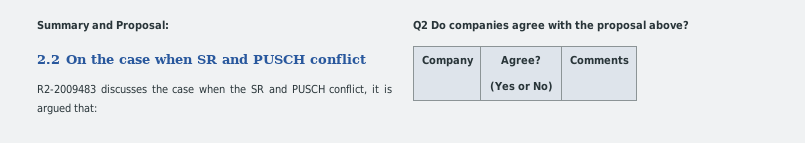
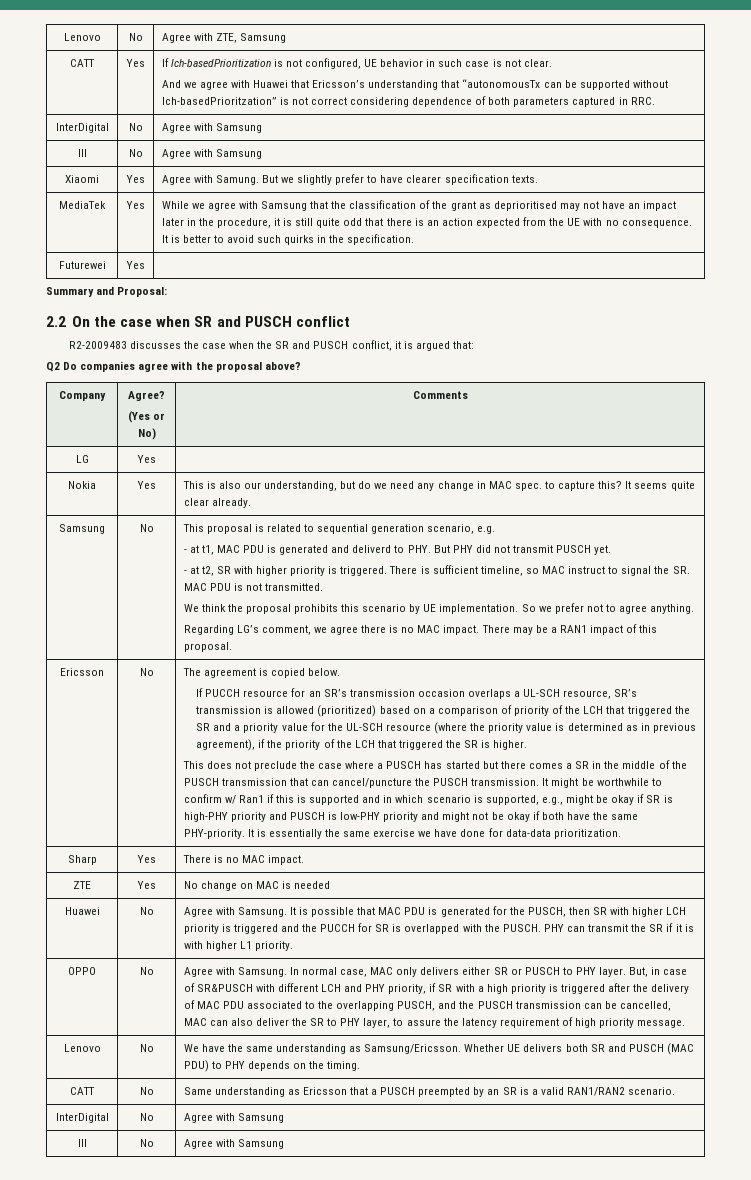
+ Lenovo | No | Agree with ZTE, Samsung
+ CATT | Yes | If lch-basedPrioritization is not configured, UE behavior in such case is not clear.
+ And we agree with Huawei that Ericsson’s understanding that “autonomousTx can be supported without lch-basedPrioritzation” is not correct considering dependence of both parameters captured in RRC.
+ InterDigital | No | Agree with Samsung
+ III | No | Agree with Samsung
+ Xiaomi | Yes | Agree with Samung. But we slightly prefer to have clearer specification texts.
+ MediaTek | Yes | While we agree with Samsung that the classification of the grant as deprioritised may not have an impact later in the procedure, it is still quite odd that there is an action expected from the UE with no consequence. It is better to avoid such quirks in the specification.
+ Futurewei | Yes |
+ LG | Yes |
+ Nokia | Yes | This is also our understanding, but do we need any change in MAC spec. to capture this? It seems quite clear already.
+ Samsung | No | This proposal is related to sequential generation scenario, e.g.
+ - at t1, MAC PDU is generated and deliverd to PHY. But PHY did not transmit PUSCH yet.
+ - at t2, SR with higher priority is triggered. There is sufficient timeline, so MAC instruct to signal the SR. MAC PDU is not transmitted.
+ We think the proposal prohibits this scenario by UE implementation. So we prefer not to agree anything.
+ Regarding LG’s comment, we agree there is no MAC impact. There may be a RAN1 impact of this proposal.
+ Ericsson | No | The agreement is copied below.
+ If PUCCH resource for an SR’s transmission occasion overlaps a UL-SCH resource, SR’s transmission is allowed (prioritized) based on a comparison of priority of the LCH that triggered the SR and a priority value for the UL-SCH resource (where the priority value is determined as in previous agreement), if the priority of the LCH that triggered the SR is higher.
+ This does not preclude the case where a PUSCH has started but there comes a SR in the middle of the PUSCH transmission that can cancel/puncture the PUSCH transmission. It might be worthwhile to confirm w/ Ran1 if this is supported and in which scenario is supported, e.g., might be okay if SR is high-PHY priority and PUSCH is low-PHY priority and might not be okay if both have the same PHY-priority. It is essentially the same exercise we have done for data-data prioritization.
+ Sharp | Yes | There is no MAC impact.
+ ZTE | Yes | No change on MAC is needed
+ Huawei | No | Agree with Samsung. It is possible that MAC PDU is generated for the PUSCH, then SR with higher LCH priority is triggered and the PUCCH for SR is overlapped with the PUSCH. PHY can transmit the SR if it is with higher L1 priority.
+ OPPO | No | Agree with Samsung. In normal case, MAC only delivers either SR or PUSCH to PHY layer. But, in case of SR&PUSCH with different LCH and PHY priority, if SR with a high priority is triggered after the delivery of MAC PDU associated to the overlapping PUSCH, and the PUSCH transmission can be cancelled, MAC can also deliver the SR to PHY layer, to assure the latency requirement of high priority message.
+ Lenovo | No | We have the same understanding as Samsung/Ericsson. Whether UE delivers both SR and PUSCH (MAC PDU) to PHY depends on the timing.
+ CATT | No | Same understanding as Ericsson that a PUSCH preempted by an SR is a valid RAN1/RAN2 scenario.
+ InterDigital | No | Agree with Samsung
+ III | No | Agree with Samsung

